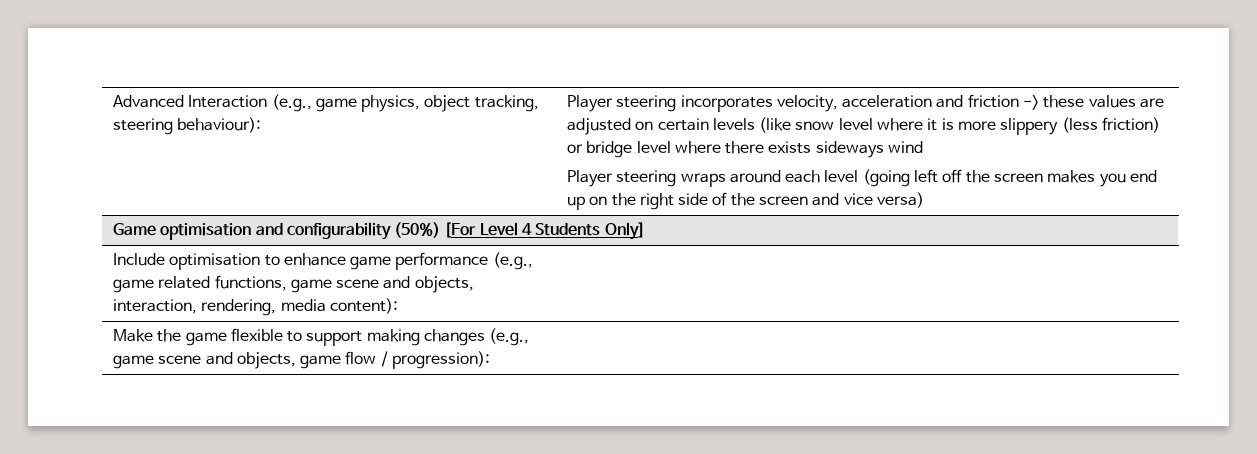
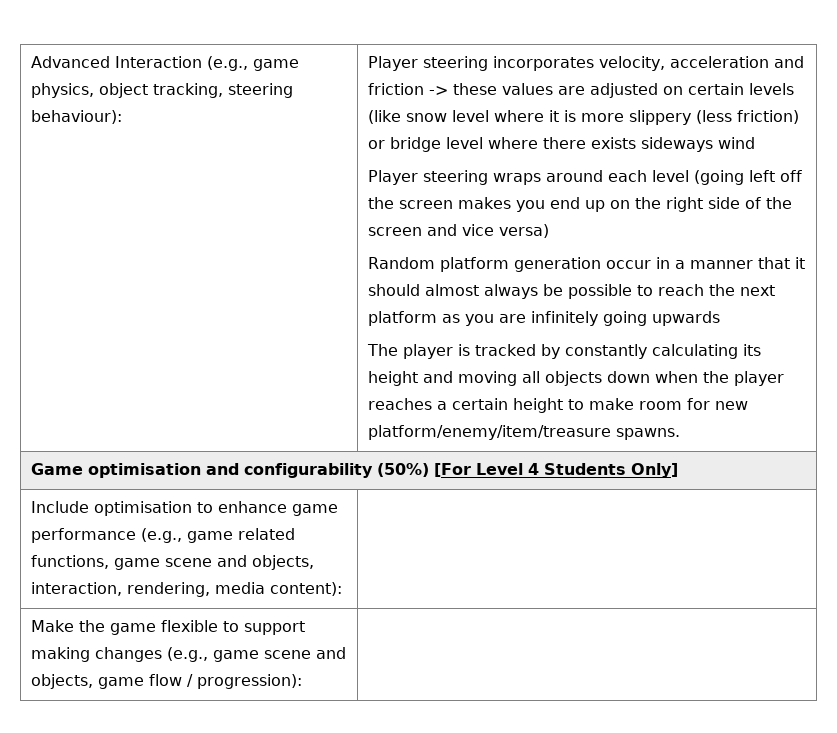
+ Random platform generation occur in a manner that it should almost always be possible to reach the next platform as you are infinitely going upwards
+ The player is tracked by constantly calculating its height and moving all objects down when the player reaches a certain height to make room for new platform/enemy/item/treasure spawns.

